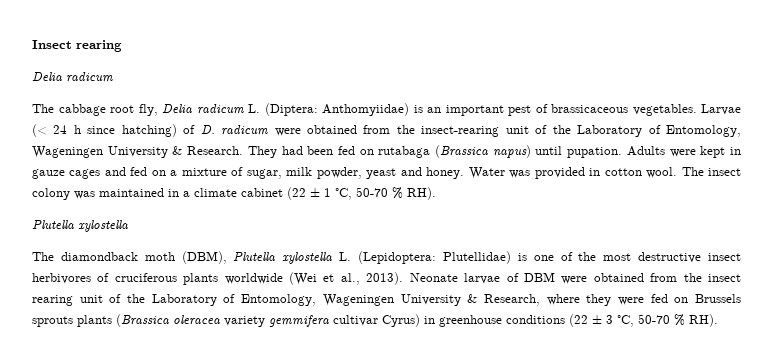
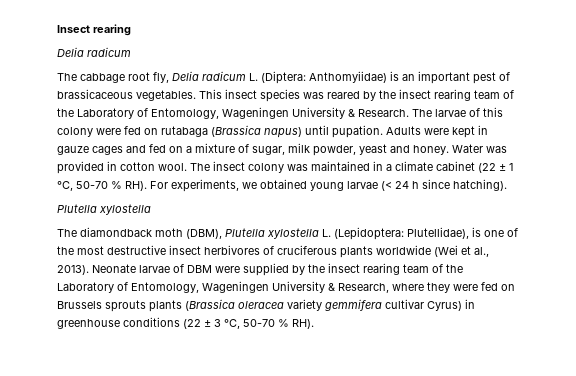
- Larvae (< 24 h since hatching) of D. radicum were obtained from the insect-rearing unit of the Laboratory of Entomology, Wageningen University & Research.
+ This insect species was reared by the insect rearing team of the Laboratory of Entomology, Wageningen University & Research.
- They had been fed on rutabaga (Brassica napus) until pupation.
+ The larvae of this colony were fed on rutabaga (Brassica napus) until pupation.
- The insect colony was maintained in a climate cabinet (22 ± 1 °C, 50-70 % RH).
+ The insect colony was maintained in a climate cabinet (22 ± 1 °C, 50-70 % RH). For experiments, we obtained young larvae (< 24 h since hatching).
- The diamondback moth (DBM), Plutella xylostella L. (Lepidoptera: Plutellidae) is one of the most destructive insect herbivores of cruciferous plants worldwide (Wei et al., 2013).
+ The diamondback moth (DBM), Plutella xylostella L. (Lepidoptera: Plutellidae), is one of the most destructive insect herbivores of cruciferous plants worldwide (Wei et al., 2013).
- Neonate larvae of DBM were obtained from the insect rearing unit of the Laboratory of Entomology, Wageningen University & Research, where they were fed on Brussels sprouts plants (Brassica oleracea variety gemmifera cultivar Cyrus) in greenhouse conditions (22 ± 3 °C, 50-70 % RH).
+ Neonate larvae of DBM were supplied by the insect rearing team of the Laboratory of Entomology, Wageningen University & Research, where they were fed on Brussels sprouts plants (Brassica oleracea variety gemmifera cultivar Cyrus) in greenhouse conditions (22 ± 3 °C, 50-70 % RH).

